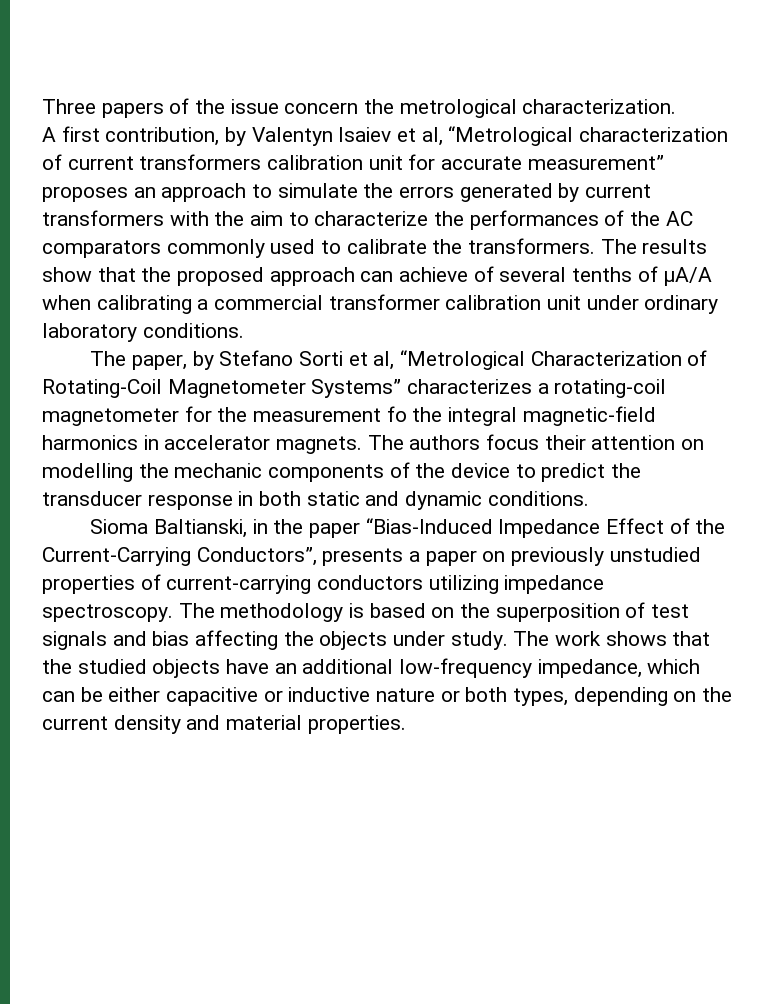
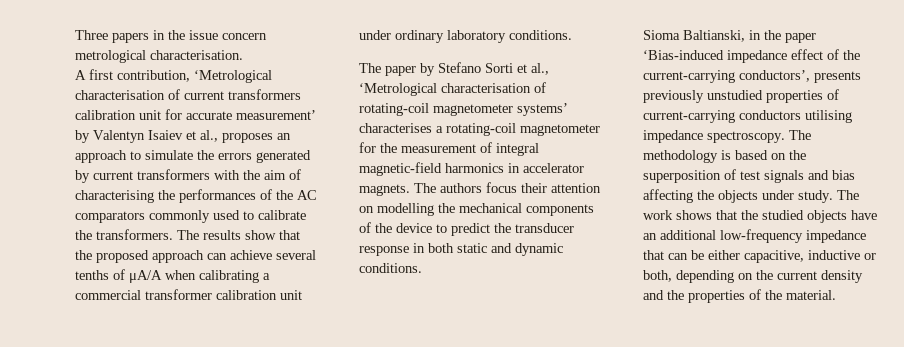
- Three papers of the issue concern the metrological characterization.
+ Three papers in the issue concern metrological characterisation.
- A first contribution, by Valentyn Isaiev et al, “Metrological characterization of current transformers calibration unit for accurate measurement” proposes an approach to simulate the errors generated by current transformers with the aim to characterize the performances of the AC comparators commonly used to calibrate the transformers.
+ A first contribution, ‘Metrological characterisation of current transformers calibration unit for accurate measurement’ by Valentyn Isaiev et al., proposes an approach to simulate the errors generated by current transformers with the aim of characterising the performances of the AC comparators commonly used to calibrate the transformers.
- The results show that the proposed approach can achieve of several tenths of μA/A when calibrating a commercial transformer calibration unit under ordinary laboratory conditions.
+ The results show that the proposed approach can achieve several tenths of μA/A when calibrating a commercial transformer calibration unit under ordinary laboratory conditions.
- The paper, by Stefano Sorti et al, “Metrological Characterization of Rotating-Coil Magnetometer Systems” characterizes a rotating-coil magnetometer for the measurement fo the integral magnetic-field harmonics in accelerator magnets.
+ The paper by Stefano Sorti et al., ‘Metrological characterisation of rotating-coil magnetometer systems’ characterises a rotating-coil magnetometer for the measurement of integral magnetic-field harmonics in accelerator magnets.
- The authors focus their attention on modelling the mechanic components of the device to predict the transducer response in both static and dynamic conditions.
+ The authors focus their attention on modelling the mechanical components of the device to predict the transducer response in both static and dynamic conditions.
- Sioma Baltianski, in the paper “Bias-Induced Impedance Effect of the Current-Carrying Conductors”, presents a paper on previously unstudied properties of current-carrying conductors utilizing impedance spectroscopy.
+ Sioma Baltianski, in the paper ‘Bias-induced impedance effect of the current-carrying conductors’, presents previously unstudied properties of current-carrying conductors utilising impedance spectroscopy.
- The work shows that the studied objects have an additional low-frequency impedance, which can be either capacitive or inductive nature or both types, depending on the current density and material properties.
+ The work shows that the studied objects have an additional low-frequency impedance that can be either capacitive, inductive or both, depending on the current density and the properties of the material.

